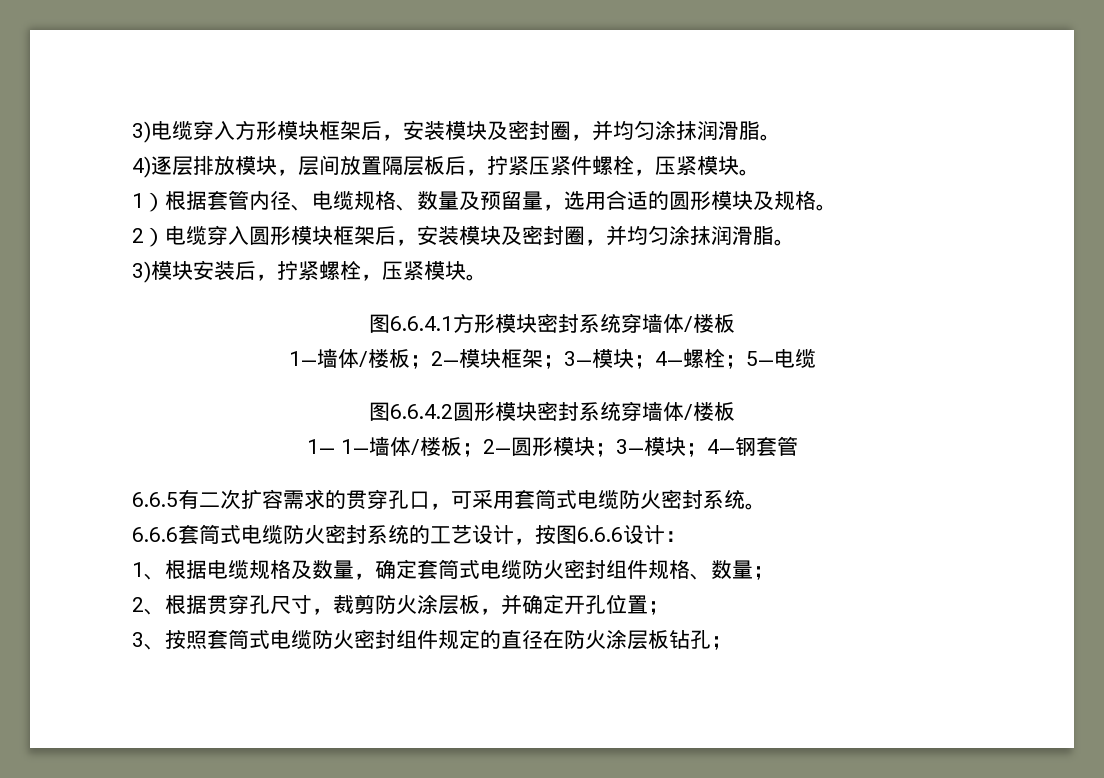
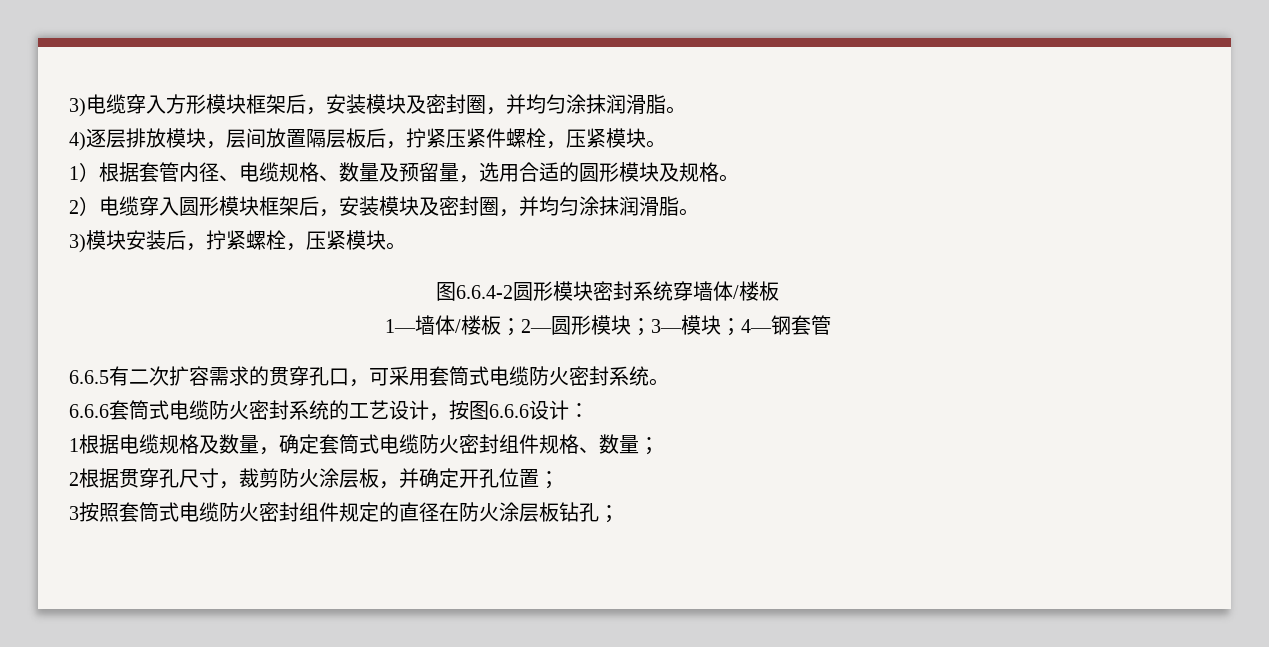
- 图6.6.4.1方形模块密封系统穿墙体/楼板
- 1—墙体/楼板；2—模块框架；3—模块；4—螺栓；5—电缆
- 图6.6.4.2圆形模块密封系统穿墙体/楼板
+ 图6.6.4-2圆形模块密封系统穿墙体/楼板
- 1— 1—墙体/楼板；2—圆形模块；3—模块；4—钢套管
+ 1—墙体/楼板；2—圆形模块；3—模块；4—钢套管
- 1、根据电缆规格及数量，确定套筒式电缆防火密封组件规格、数量；
+ 1根据电缆规格及数量，确定套筒式电缆防火密封组件规格、数量；
- 2、根据贯穿孔尺寸，裁剪防火涂层板，并确定开孔位置；
+ 2根据贯穿孔尺寸，裁剪防火涂层板，并确定开孔位置；
- 3、按照套筒式电缆防火密封组件规定的直径在防火涂层板钻孔；
+ 3按照套筒式电缆防火密封组件规定的直径在防火涂层板钻孔；

